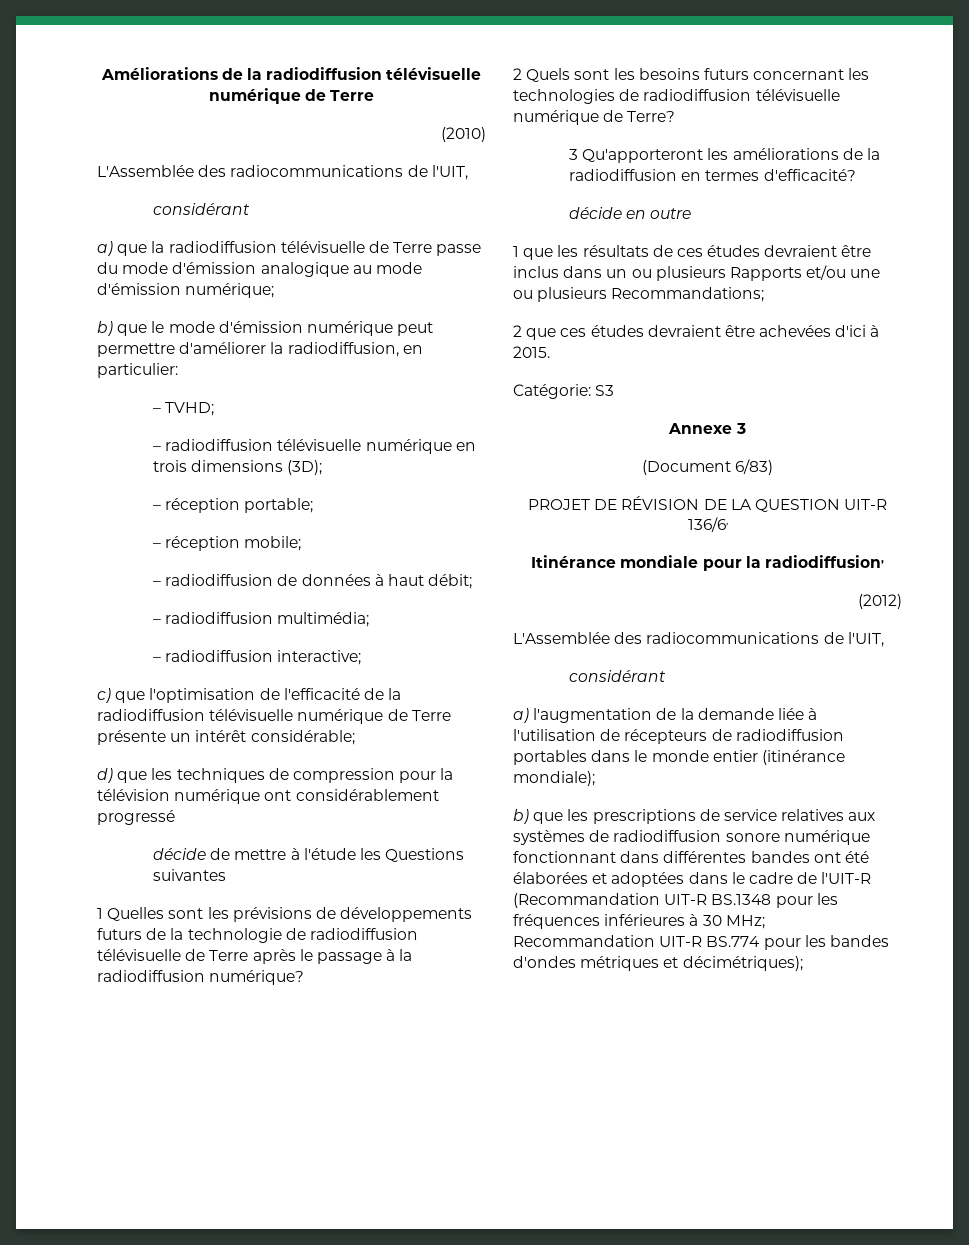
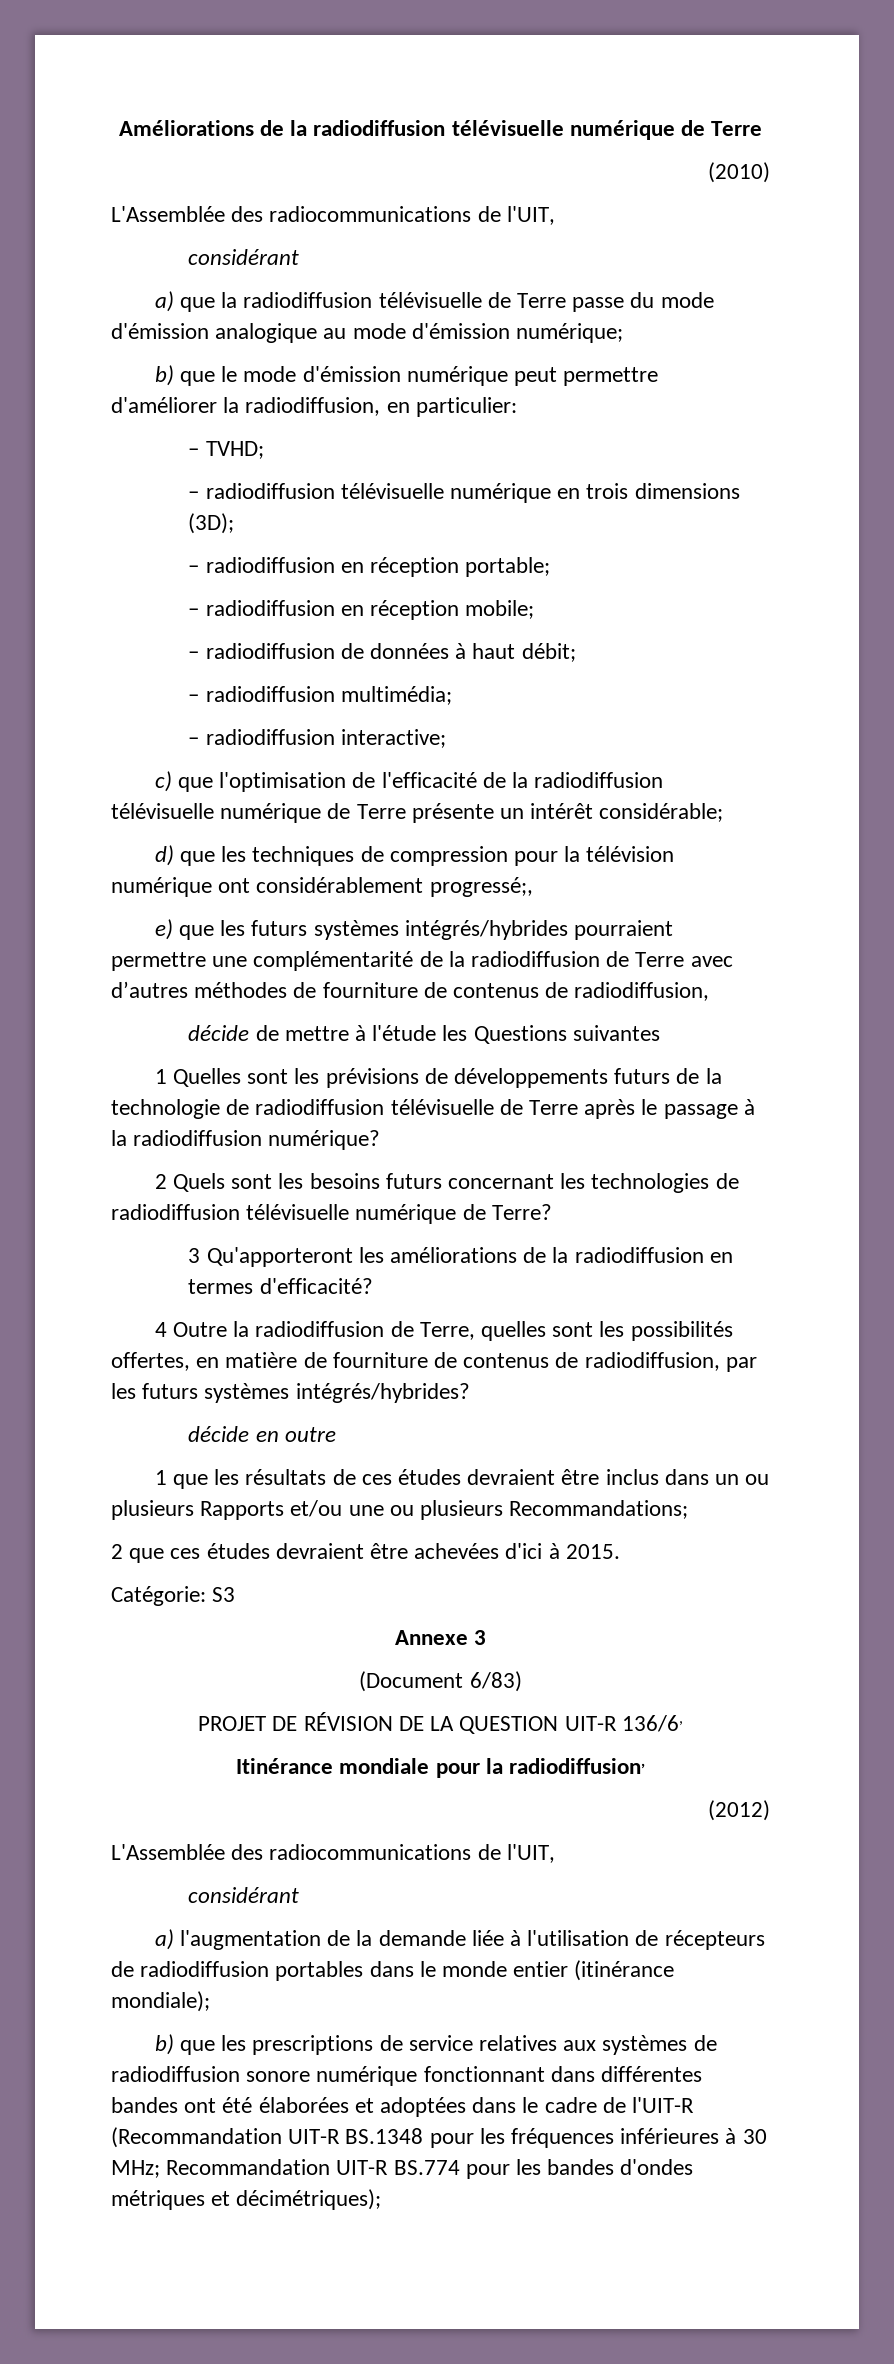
- – réception portable;
+ – radiodiffusion en réception portable;
- – réception mobile;
+ – radiodiffusion en réception mobile;
- d) que les techniques de compression pour la télévision numérique ont considérablement progressé
+ d) que les techniques de compression pour la télévision numérique ont considérablement progressé;,
+ e) que les futurs systèmes intégrés/hybrides pourraient permettre une complémentarité de la radiodiffusion de Terre avec d’autres méthodes de fourniture de contenus de radiodiffusion,
+ 4 Outre la radiodiffusion de Terre, quelles sont les possibilités offertes, en matière de fourniture de contenus de radiodiffusion, par les futurs systèmes intégrés/hybrides?

